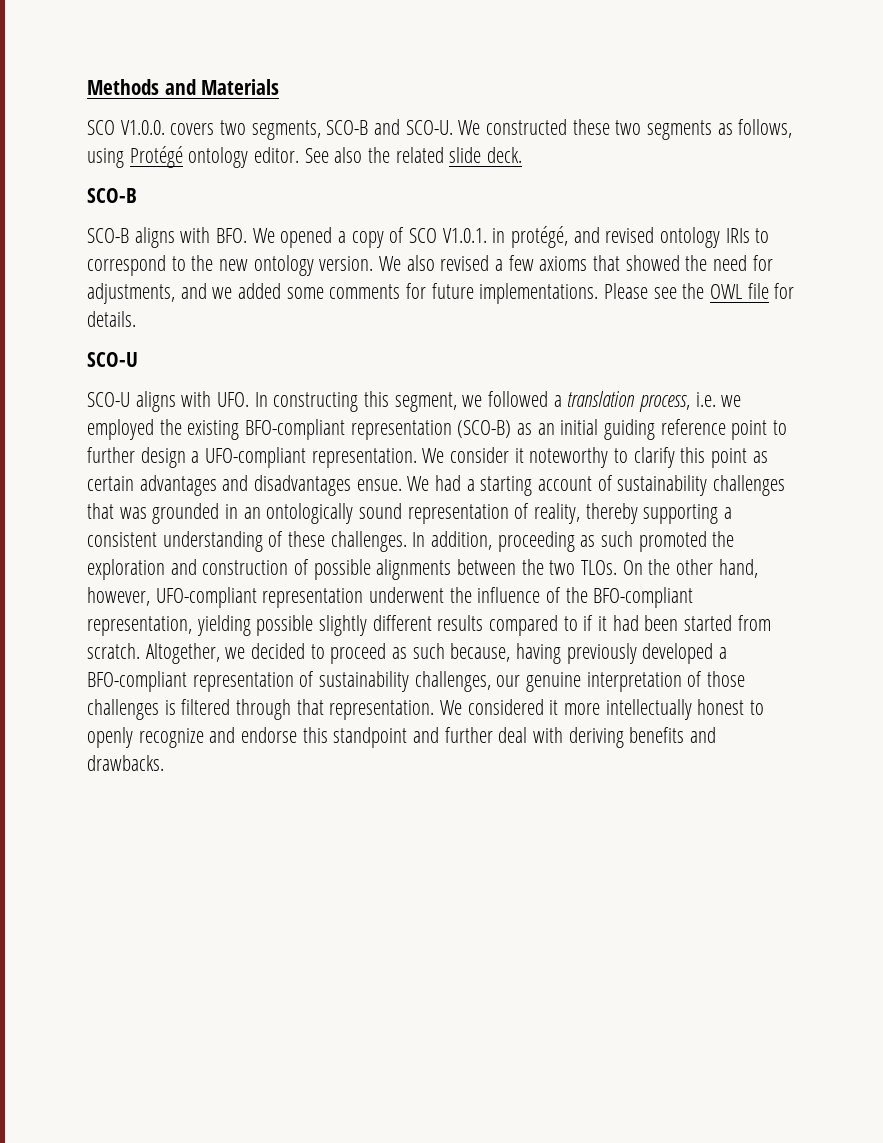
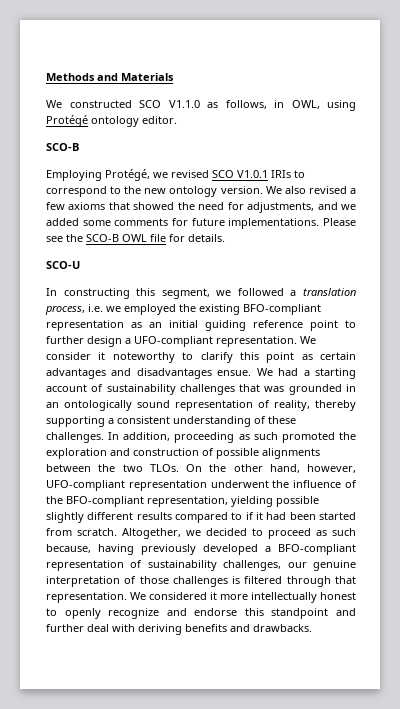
- SCO V1.0.0. covers two segments, SCO-B and SCO-U. We constructed these two segments as follows, using Protégé ontology editor. See also the related slide deck.
+ We constructed SCO V1.1.0 as follows, in OWL, using Protégé ontology editor.
  SCO-B
- SCO-B aligns with BFO. We opened a copy of SCO V1.0.1. in protégé, and revised ontology IRIs to correspond to the new ontology version.
+ Employing Protégé, we revised SCO V1.0.1 IRIs to correspond to the new ontology version.
- Please see the OWL file for details.
+ Please see the SCO-B OWL file for details.
- SCO-U aligns with UFO. In constructing this segment, we followed a translation process, i.e. we employed the existing BFO-compliant representation (SCO-B) as an initial guiding reference point to further design a UFO-compliant representation.
+ In constructing this segment, we followed a translation process, i.e. we employed the existing BFO-compliant representation as an initial guiding reference point to further design a UFO-compliant representation.

